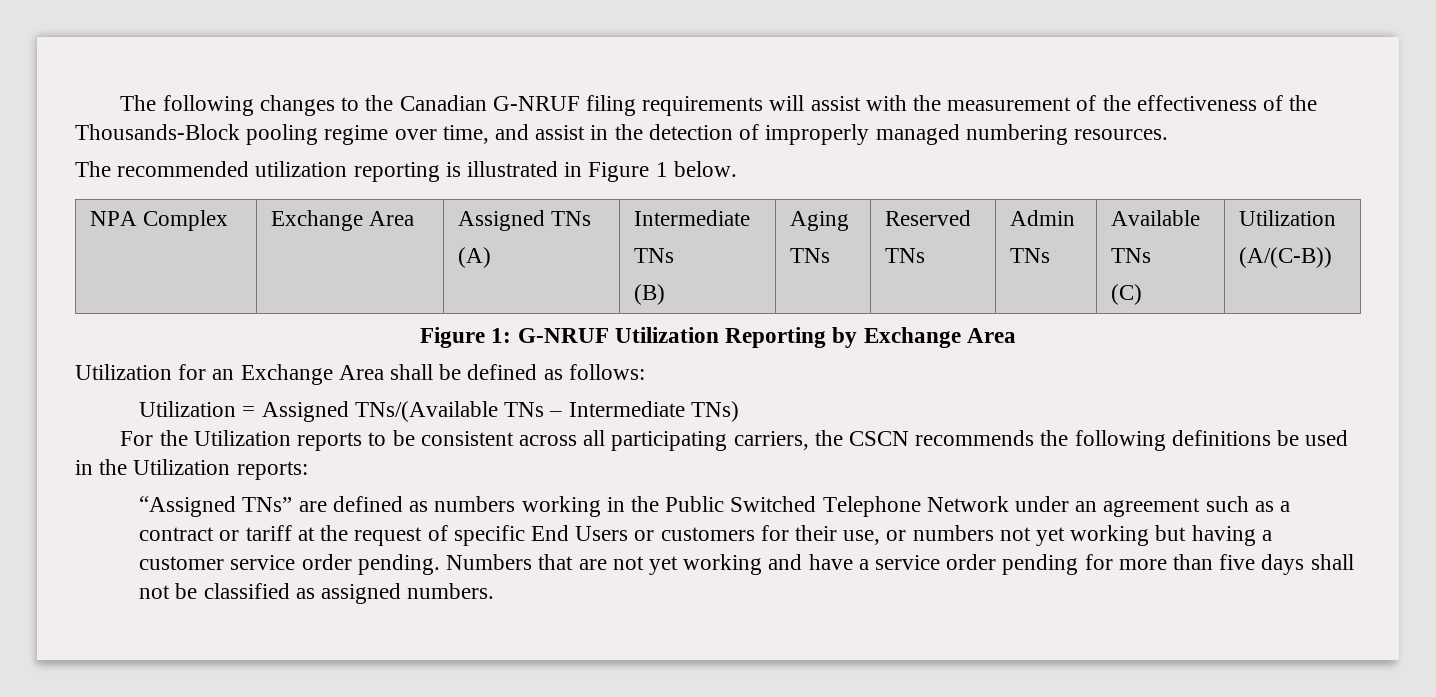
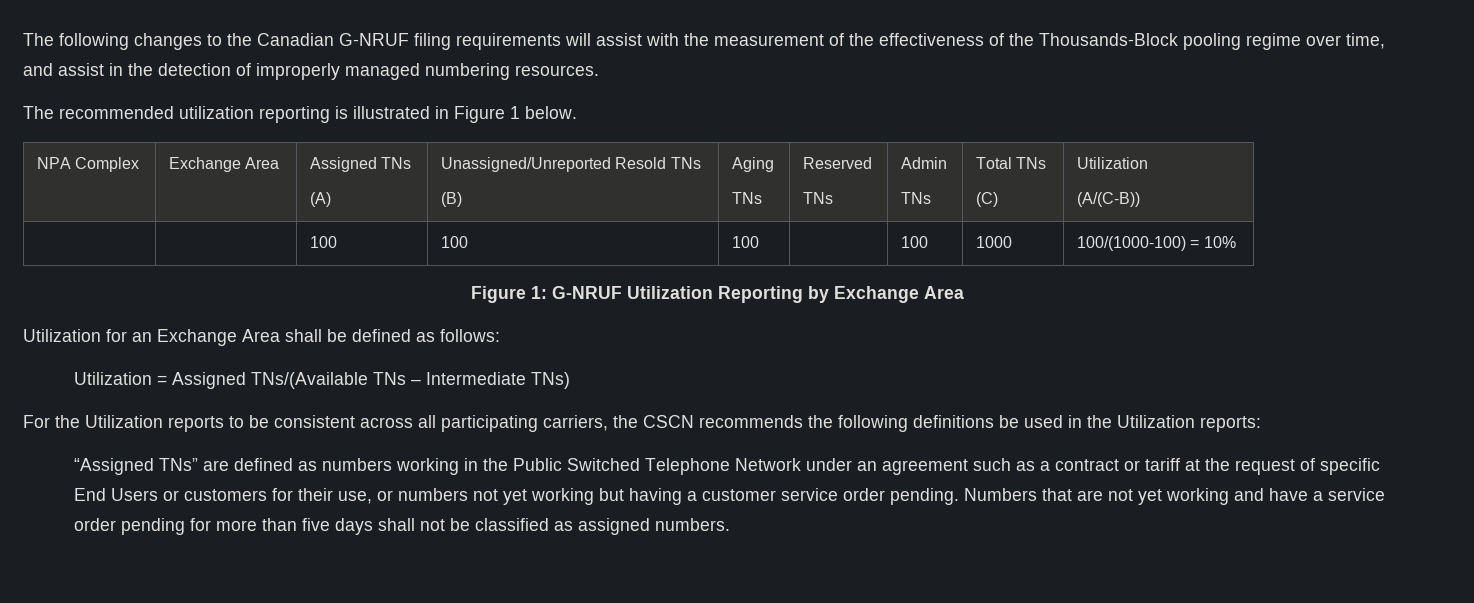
  NPA Complex | Exchange Area | Assigned TNs
- (A) | Intermediate
- TNs
+ (A) | Unassigned/Unreported Resold TNs
  (B) | Aging
  TNs | Reserved
  TNs | Admin
- TNs | Available
- TNs
+ TNs | Total TNs
+ | | 100 | 100 | 100 | | 100 | 1000 | 100/(1000-100) = 10%

